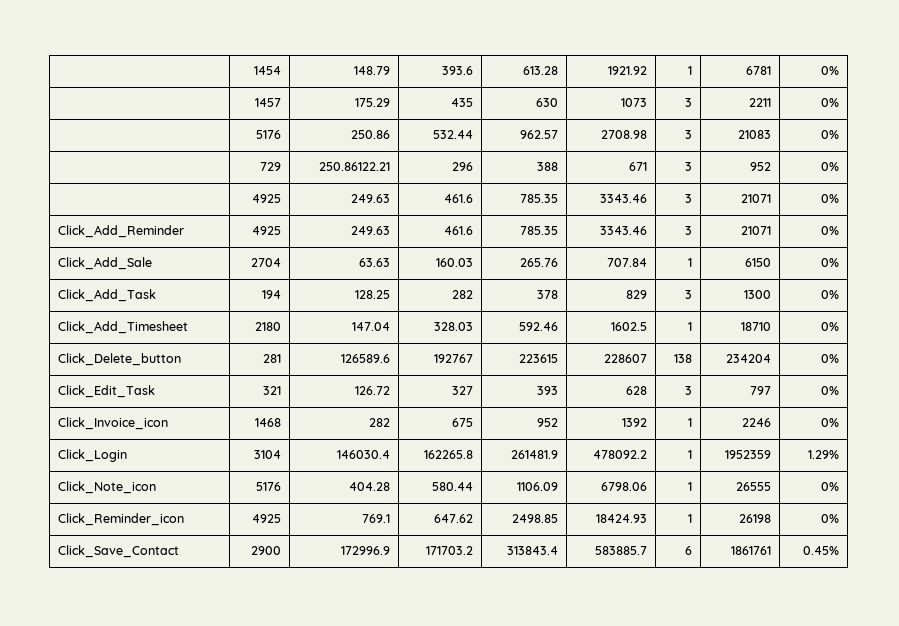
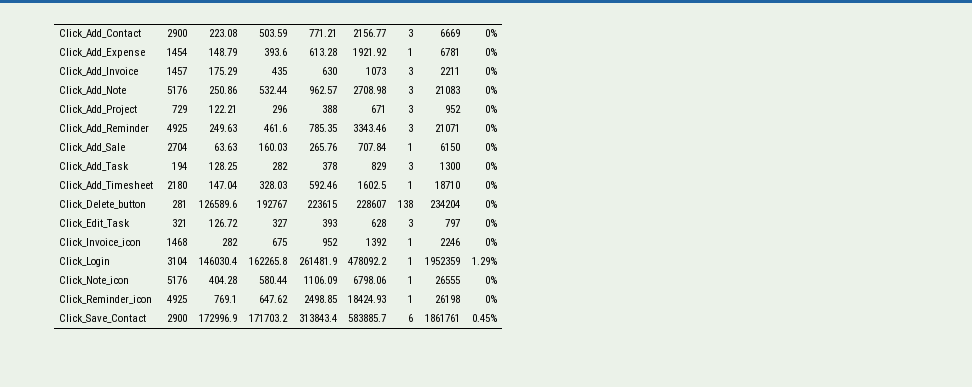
- | 1454 | 148.79 | 393.6 | 613.28 | 1921.92 | 1 | 6781 | 0%
+ Click_Add_Contact | 2900 | 223.08 | 503.59 | 771.21 | 2156.77 | 3 | 6669 | 0%
+ Click_Add_Expense | 1454 | 148.79 | 393.6 | 613.28 | 1921.92 | 1 | 6781 | 0%
- | 1457 | 175.29 | 435 | 630 | 1073 | 3 | 2211 | 0%
+ Click_Add_Invoice | 1457 | 175.29 | 435 | 630 | 1073 | 3 | 2211 | 0%
- | 5176 | 250.86 | 532.44 | 962.57 | 2708.98 | 3 | 21083 | 0%
+ Click_Add_Note | 5176 | 250.86 | 532.44 | 962.57 | 2708.98 | 3 | 21083 | 0%
- | 729 | 250.86122.21 | 296 | 388 | 671 | 3 | 952 | 0%
- | 4925 | 249.63 | 461.6 | 785.35 | 3343.46 | 3 | 21071 | 0%
+ Click_Add_Project | 729 | 122.21 | 296 | 388 | 671 | 3 | 952 | 0%

